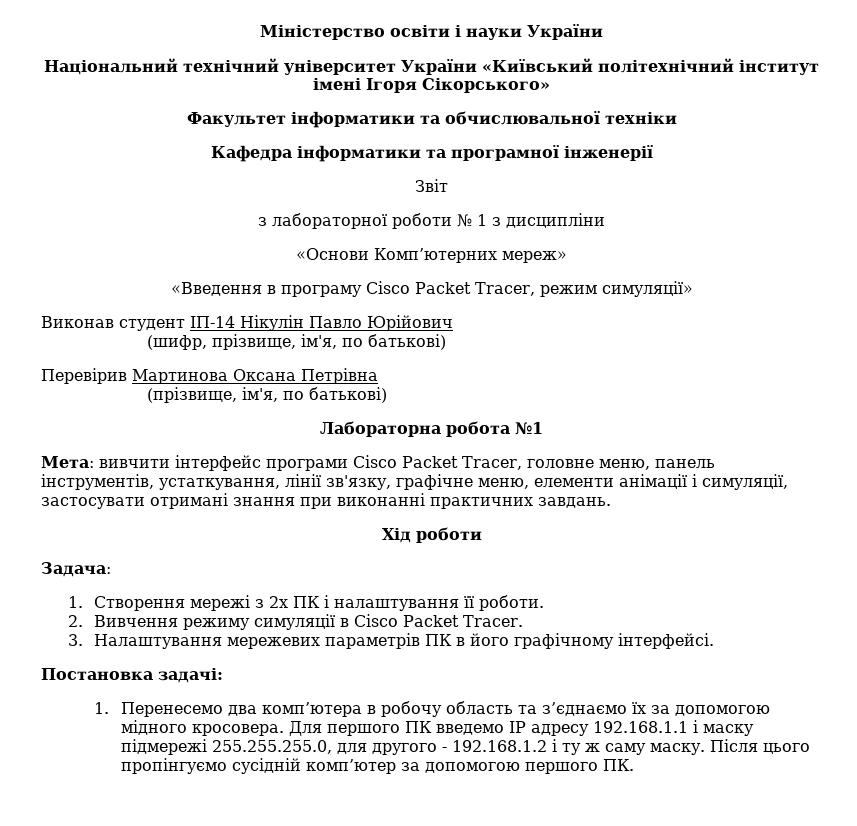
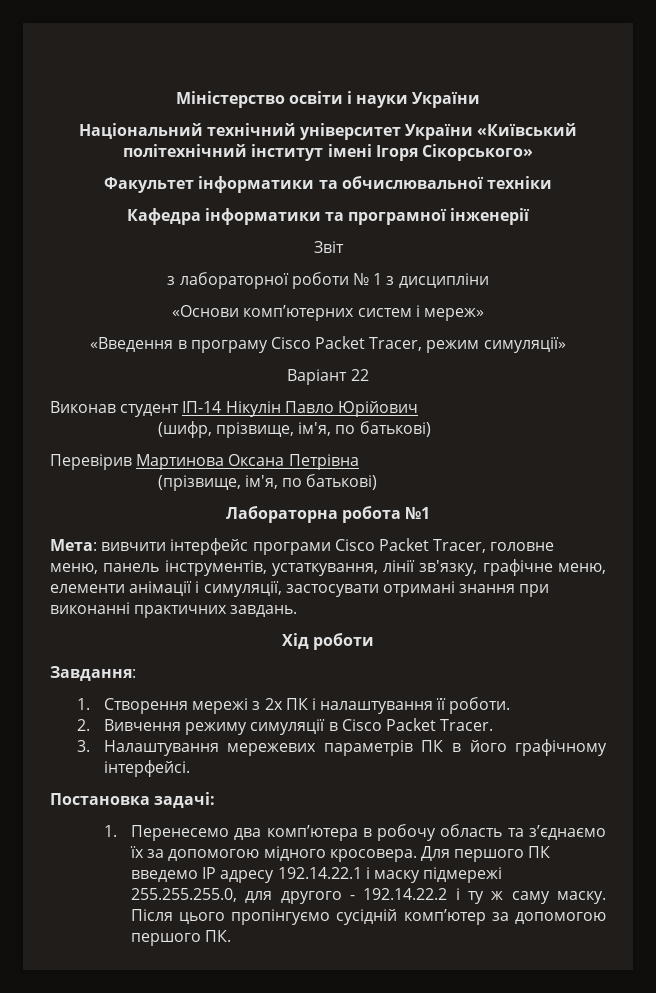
- «Основи Комп’ютерних мереж»
+ «Основи комп’ютерних систем і мереж»
+ Варіант 22
- Задача:
+ Завдання:
- Для першого ПК введемо IP адресу 192.168.1.1 і маску підмережі 255.255.255.0, для другого - 192.168.1.2 і ту ж саму маску.
+ Для першого ПК введемо IP адресу 192.14.22.1 і маску підмережі 255.255.255.0, для другого - 192.14.22.2 і ту ж саму маску.

